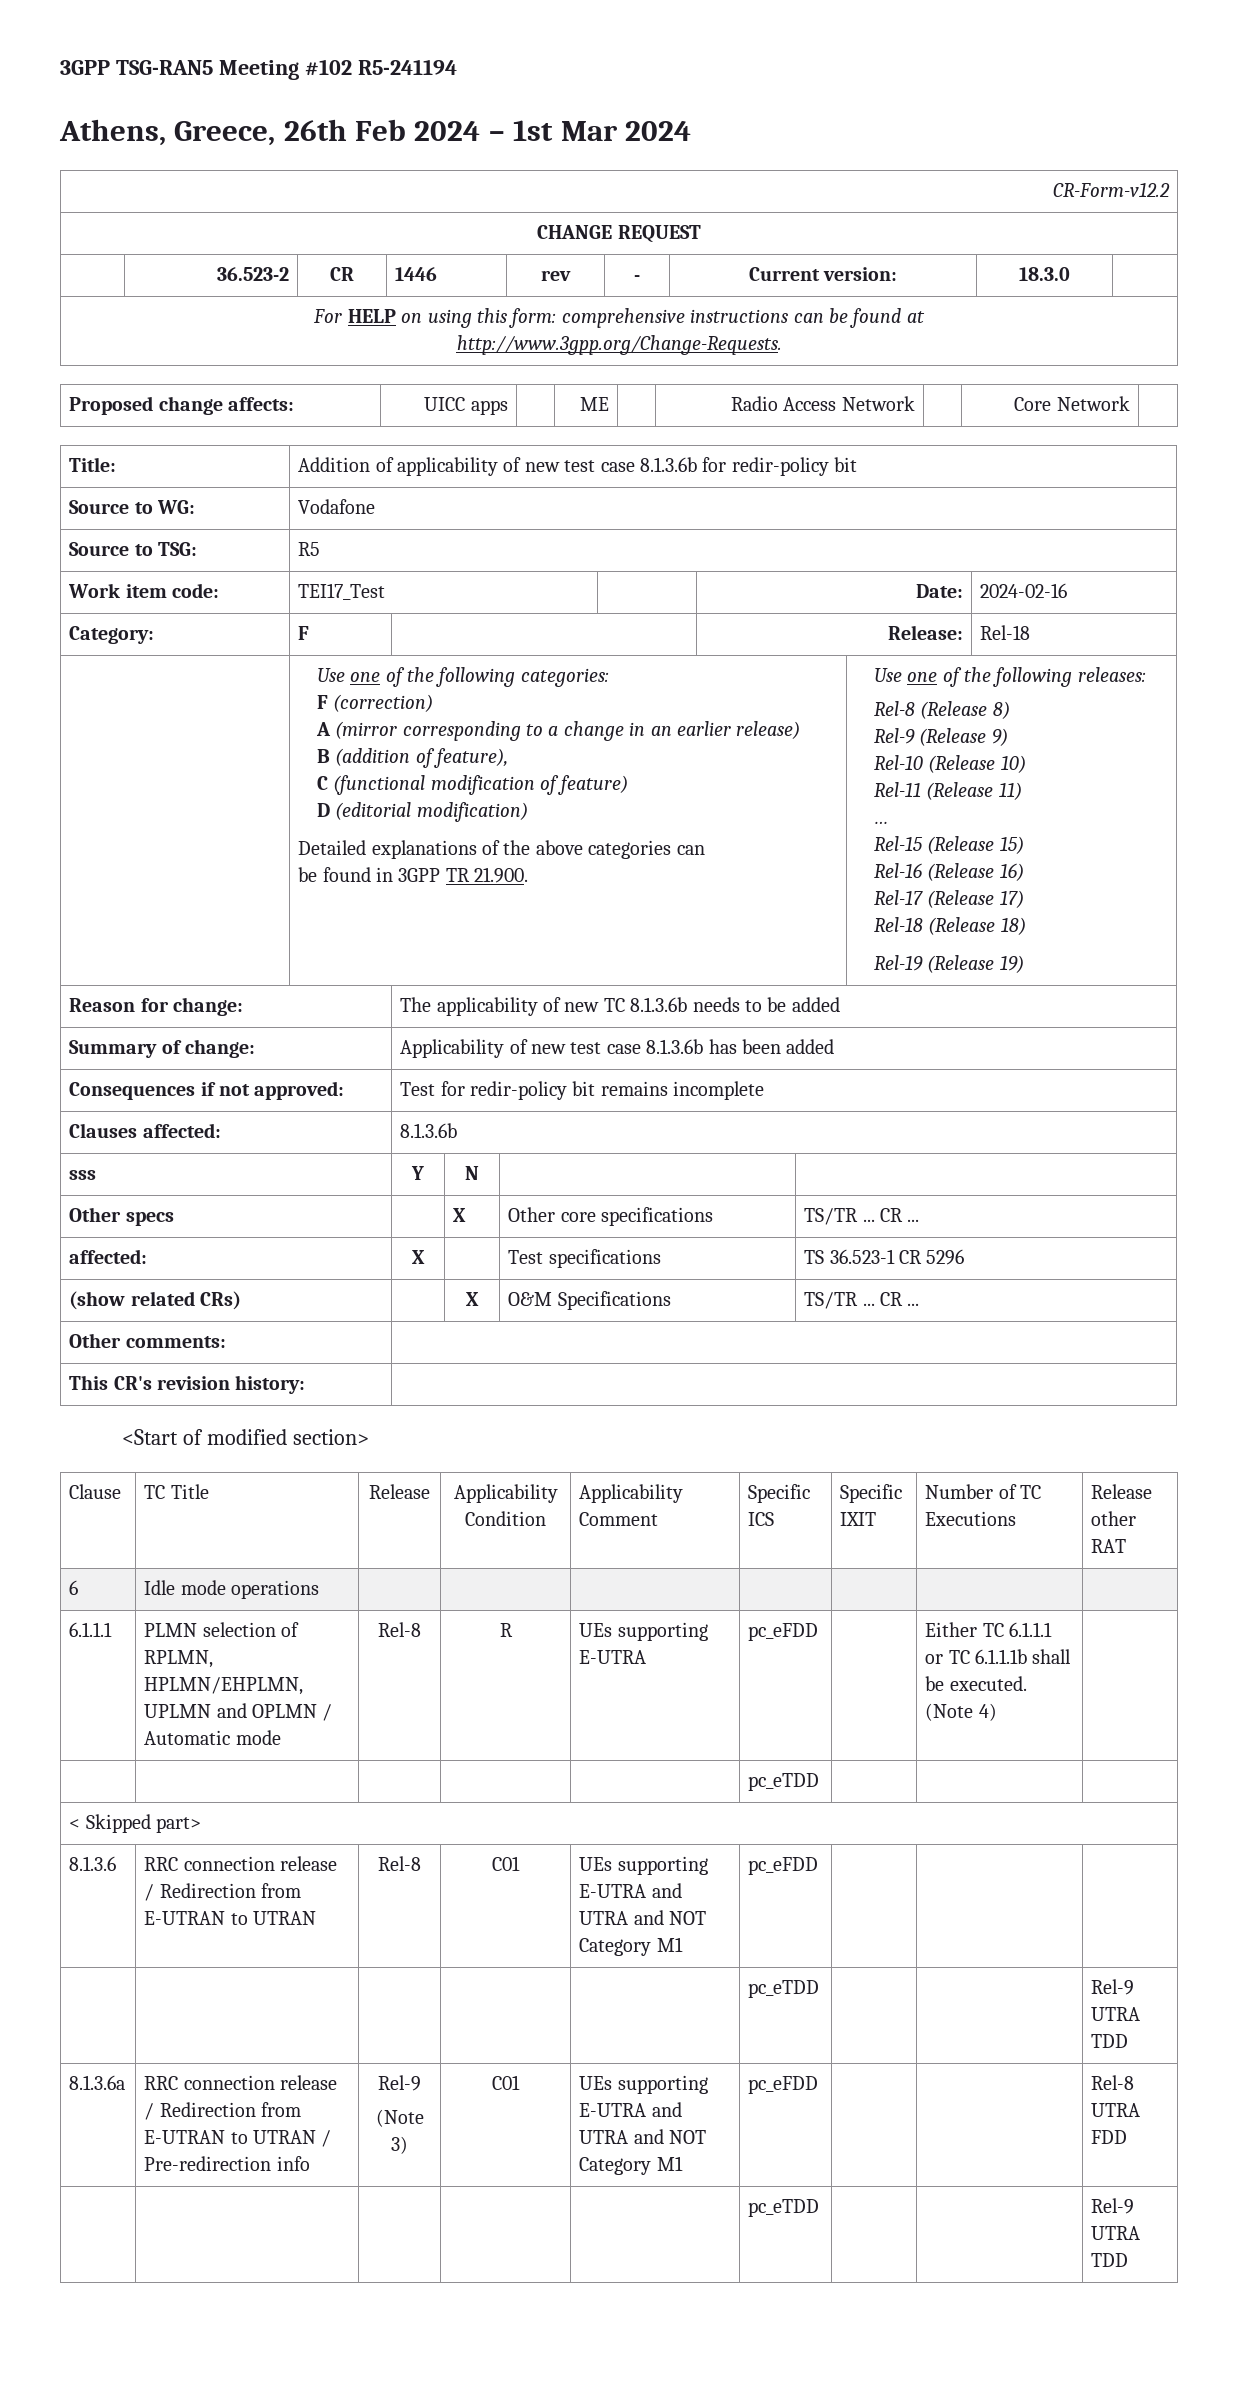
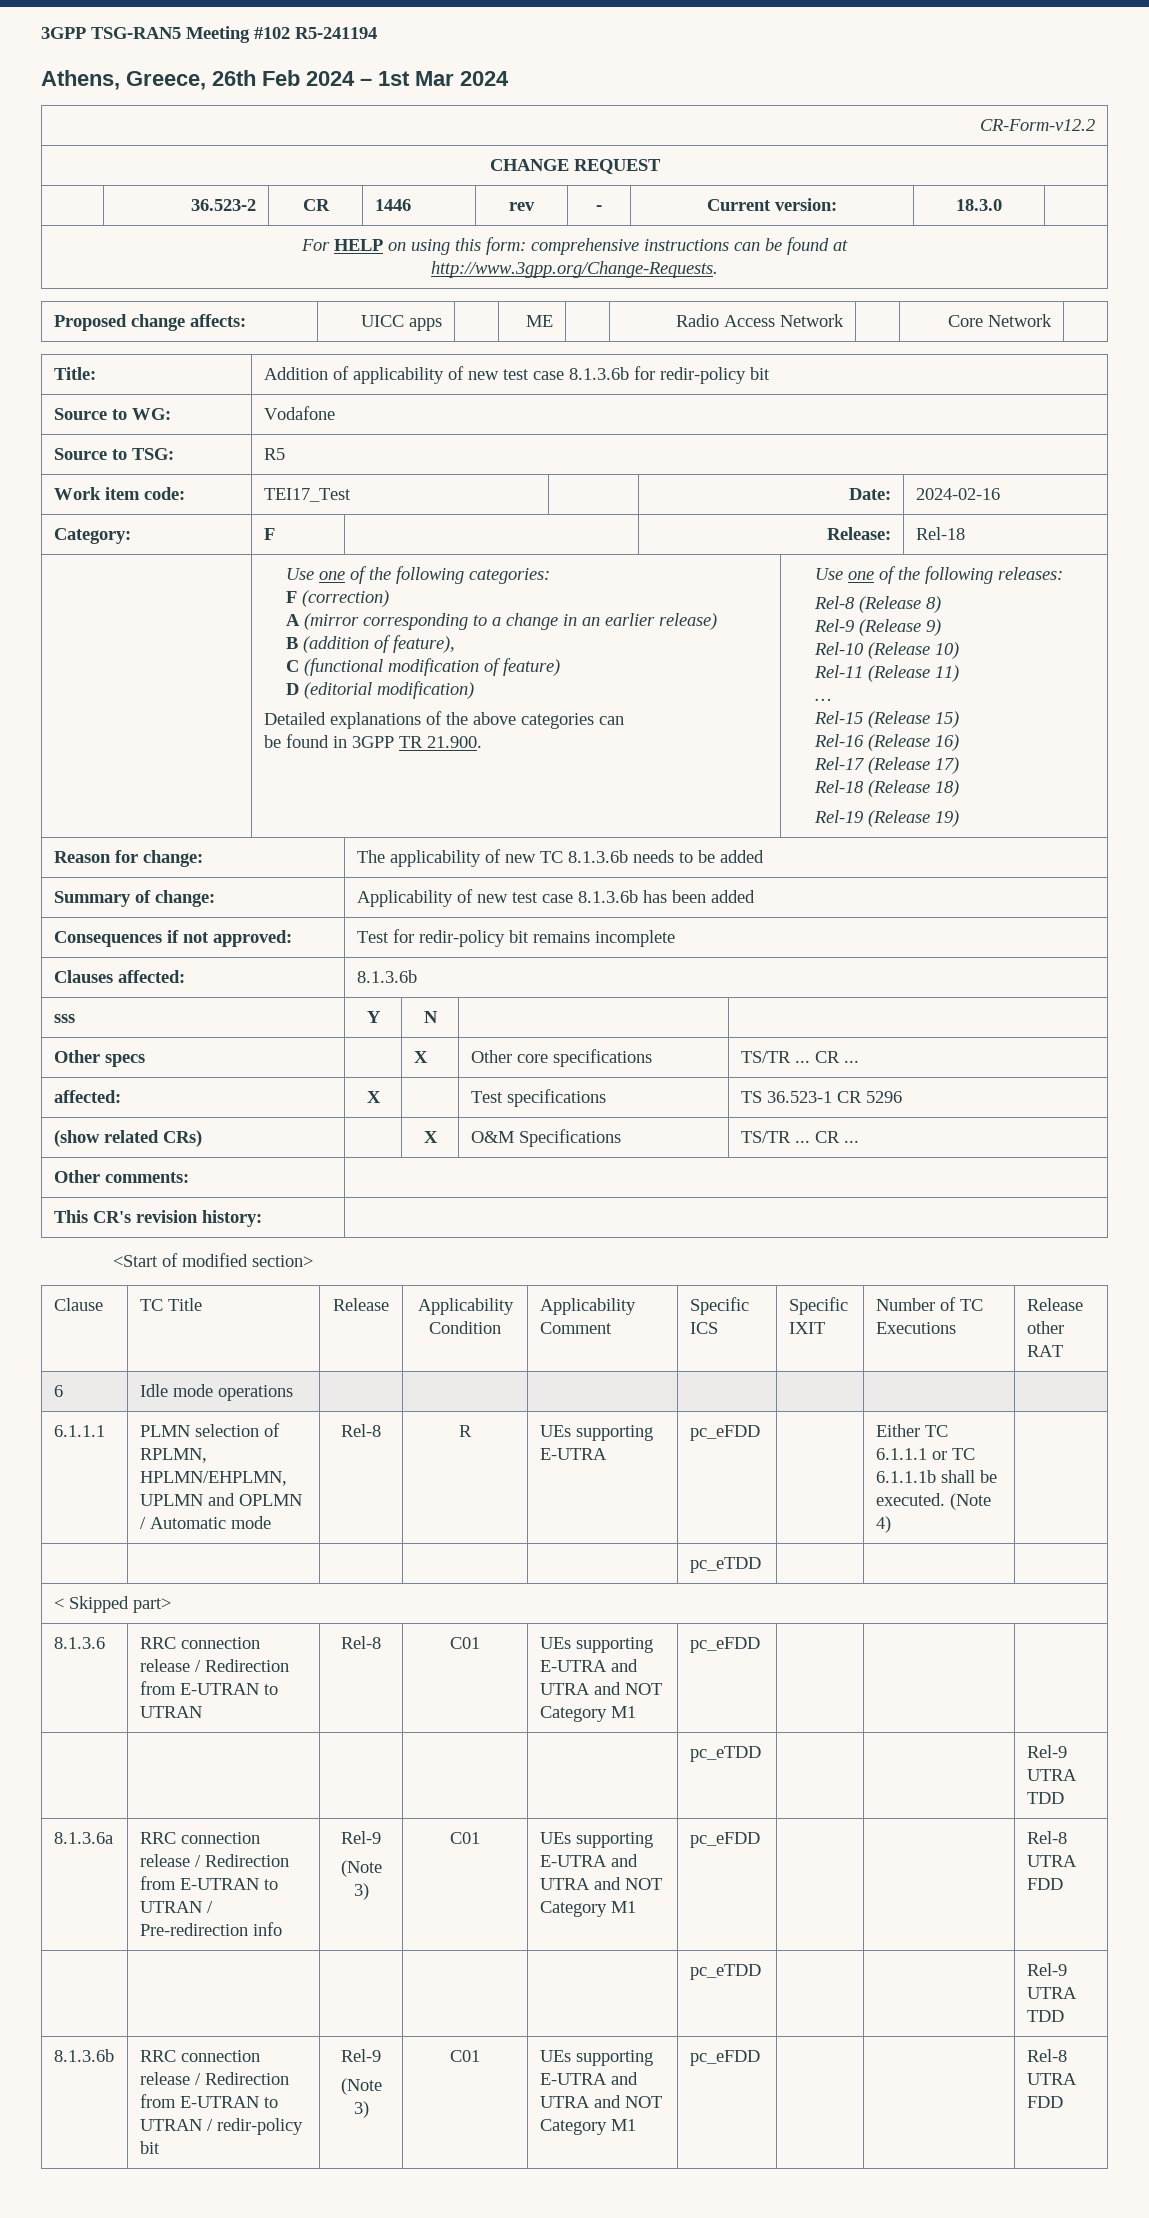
+ 8.1.3.6b | RRC connection release / Redirection from E-UTRAN to UTRAN / redir-policy bit | Rel-9
+ (Note 3) | C01 | UEs supporting E-UTRA and UTRA and NOT Category M1 | pc_eFDD | | | Rel-8 UTRA FDD

